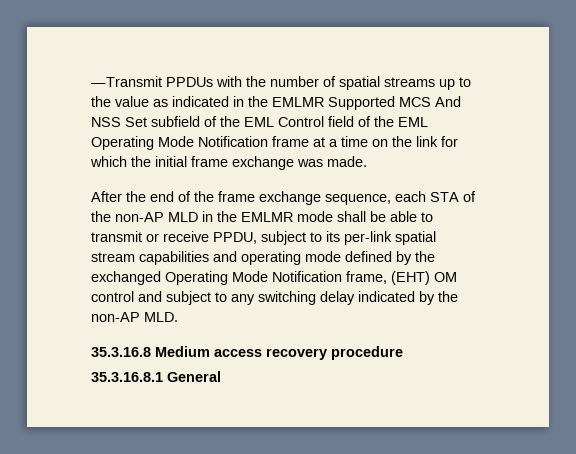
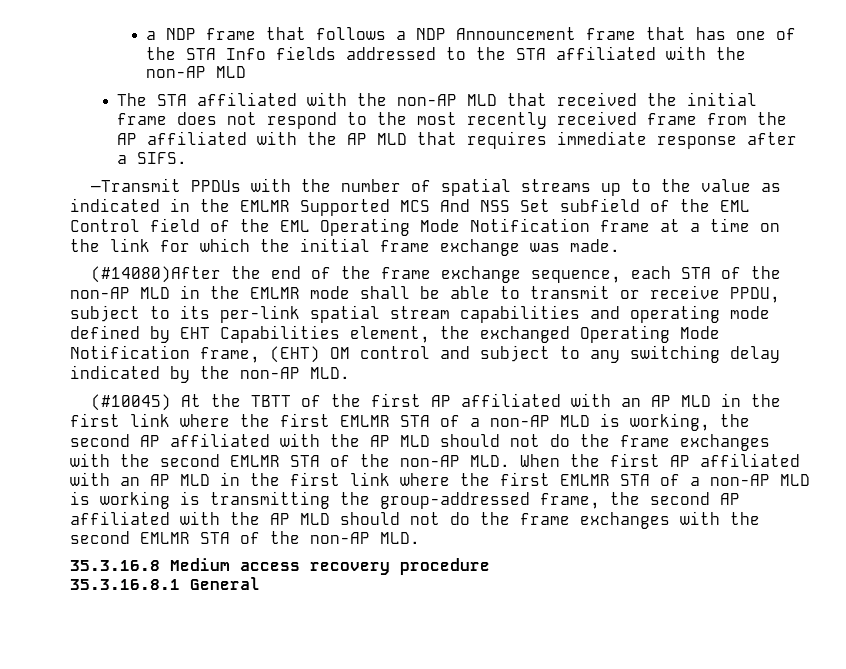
+ a NDP frame that follows a NDP Announcement frame that has one of the STA Info fields addressed to the STA affiliated with the non-AP MLD
+ The STA affiliated with the non-AP MLD that received the initial frame does not respond to the most recently received frame from the AP affiliated with the AP MLD that requires immediate response after a SIFS.
- After the end of the frame exchange sequence, each STA of the non-AP MLD in the EMLMR mode shall be able to transmit or receive PPDU, subject to its per-link spatial stream capabilities and operating mode defined by the exchanged Operating Mode Notification frame, (EHT) OM control and subject to any switching delay indicated by the non-AP MLD.
+ (#14080)After the end of the frame exchange sequence, each STA of the non-AP MLD in the EMLMR mode shall be able to transmit or receive PPDU, subject to its per-link spatial stream capabilities and operating mode defined by EHT Capabilities element, the exchanged Operating Mode Notification frame, (EHT) OM control and subject to any switching delay indicated by the non-AP MLD.
+ (#10045) At the TBTT of the first AP affiliated with an AP MLD in the first link where the first EMLMR STA of a non-AP MLD is working, the second AP affiliated with the AP MLD should not do the frame exchanges with the second EMLMR STA of the non-AP MLD. When the first AP affiliated with an AP MLD in the first link where the first EMLMR STA of a non-AP MLD is working is transmitting the group-addressed frame, the second AP affiliated with the AP MLD should not do the frame exchanges with the second EMLMR STA of the non-AP MLD.

